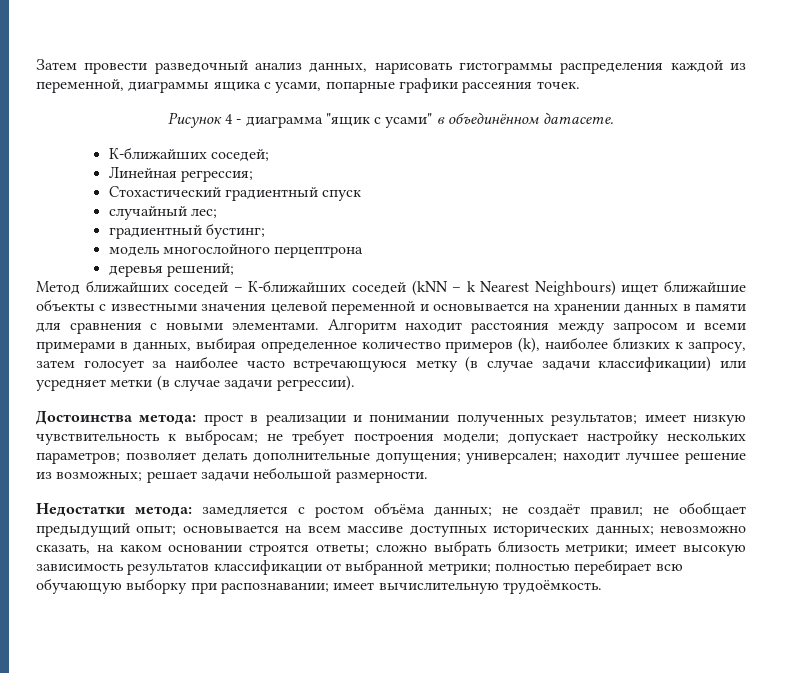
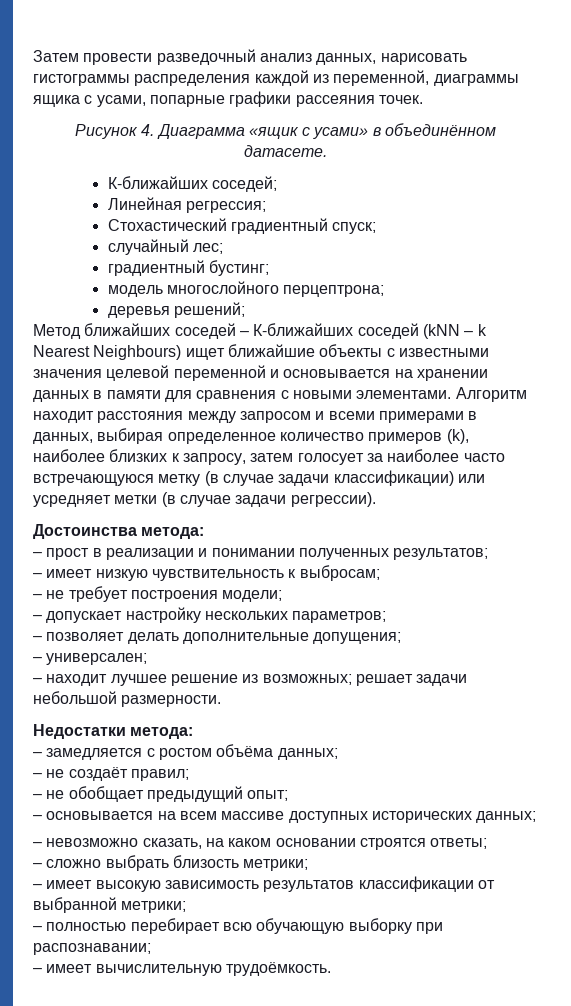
- Рисунок 4 - диаграмма "ящик с усами" в объединённом датасете.
+ Рисунок 4. Диаграмма «ящик с усами» в объединённом датасете.
- Стохастический градиентный спуск
+ Стохастический градиентный спуск;
- модель многослойного перцептрона
+ модель многослойного перцептрона;
- Достоинства метода: прост в реализации и понимании полученных результатов; имеет низкую чувствительность к выбросам; не требует построения модели; допускает настройку нескольких параметров; позволяет делать дополнительные допущения; универсален; находит лучшее решение из возможных; решает задачи небольшой размерности.
+ Достоинства метода:
+ – прост в реализации и понимании полученных результатов;
+ – имеет низкую чувствительность к выбросам;
+ – не требует построения модели;
+ – допускает настройку нескольких параметров;
+ – позволяет делать дополнительные допущения;
+ – универсален;
+ – находит лучшее решение из возможных; решает задачи небольшой размерности.
- Недостатки метода: замедляется с ростом объёма данных; не создаёт правил; не обобщает предыдущий опыт; основывается на всем массиве доступных исторических данных; невозможно сказать, на каком основании строятся ответы; сложно выбрать близость метрики; имеет высокую зависимость результатов классификации от выбранной метрики; полностью перебирает всю обучающую выборку при распознавании; имеет вычислительную трудоёмкость.
+ Недостатки метода:
+ – замедляется с ростом объёма данных;
+ – не создаёт правил;
+ – не обобщает предыдущий опыт;
+ – основывается на всем массиве доступных исторических данных;
+ – невозможно сказать, на каком основании строятся ответы;
+ – сложно выбрать близость метрики;
+ – имеет высокую зависимость результатов классификации от выбранной метрики;
+ – полностью перебирает всю обучающую выборку при распознавании;
+ – имеет вычислительную трудоёмкость.

